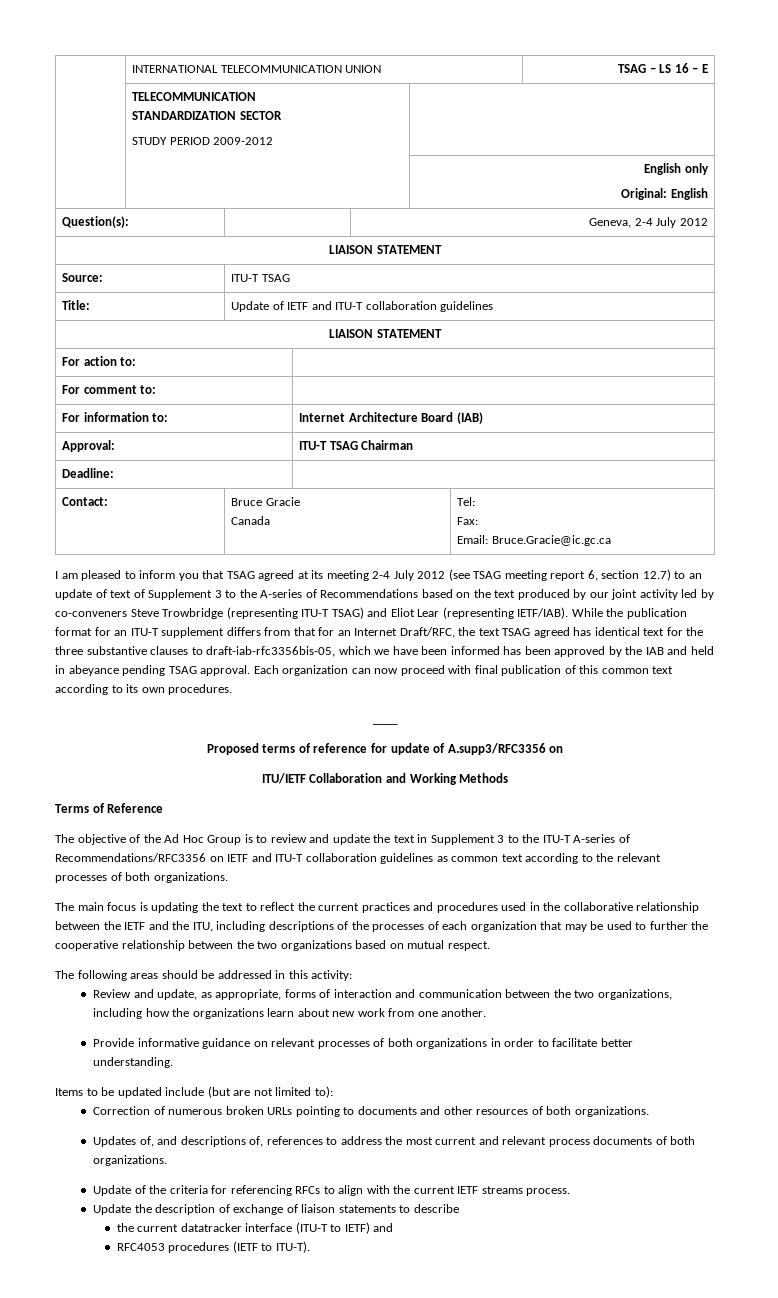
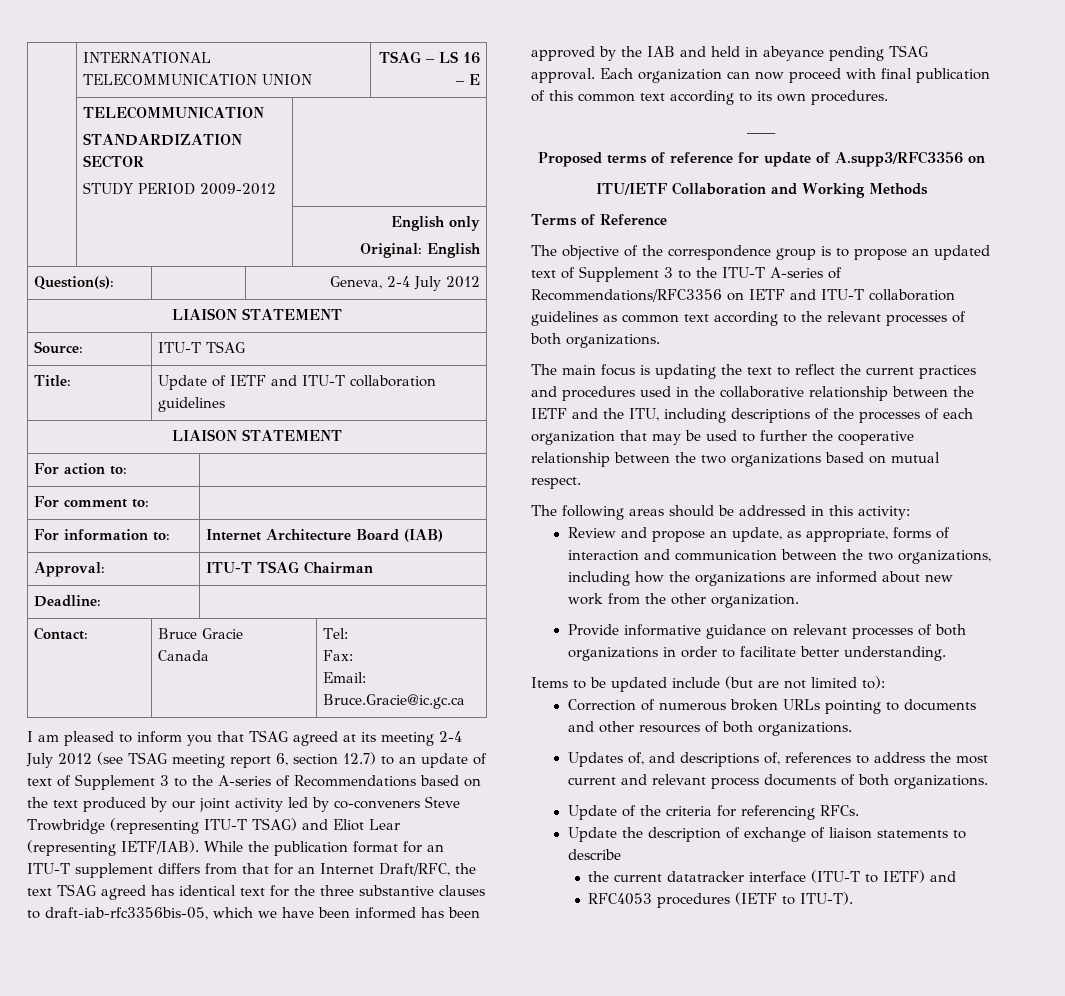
- The objective of the Ad Hoc Group is to review and update the text in Supplement 3 to the ITU-T A-series of Recommendations/RFC3356 on IETF and ITU-T collaboration guidelines as common text according to the relevant processes of both organizations.
+ The objective of the correspondence group is to propose an updated text of Supplement 3 to the ITU-T A-series of Recommendations/RFC3356 on IETF and ITU-T collaboration guidelines as common text according to the relevant processes of both organizations.
- Review and update, as appropriate, forms of interaction and communication between the two organizations, including how the organizations learn about new work from one another.
+ Review and propose an update, as appropriate, forms of interaction and communication between the two organizations, including how the organizations are informed about new work from the other organization.
- Update of the criteria for referencing RFCs to align with the current IETF streams process.
+ Update of the criteria for referencing RFCs.

